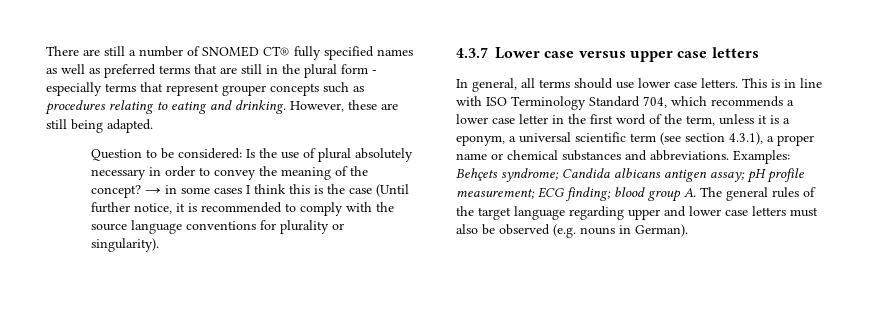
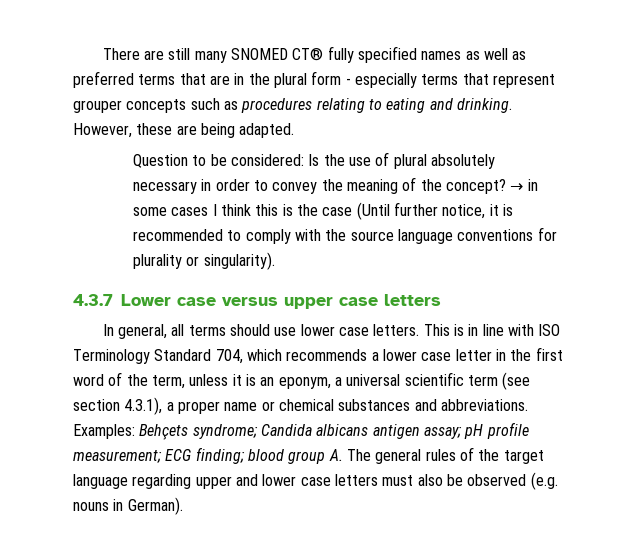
- There are still a number of SNOMED CT® fully specified names as well as preferred terms that are still in the plural form - especially terms that represent grouper concepts such as procedures relating to eating and drinking.
+ There are still many SNOMED CT® fully specified names as well as preferred terms that are in the plural form - especially terms that represent grouper concepts such as procedures relating to eating and drinking.
- However, these are still being adapted.
+ However, these are being adapted.
- This is in line with ISO Terminology Standard 704, which recommends a lower case letter in the first word of the term, unless it is a eponym, a universal scientific term (see section 4.3.1), a proper name or chemical substances and abbreviations.
+ This is in line with ISO Terminology Standard 704, which recommends a lower case letter in the first word of the term, unless it is an eponym, a universal scientific term (see section 4.3.1), a proper name or chemical substances and abbreviations.

